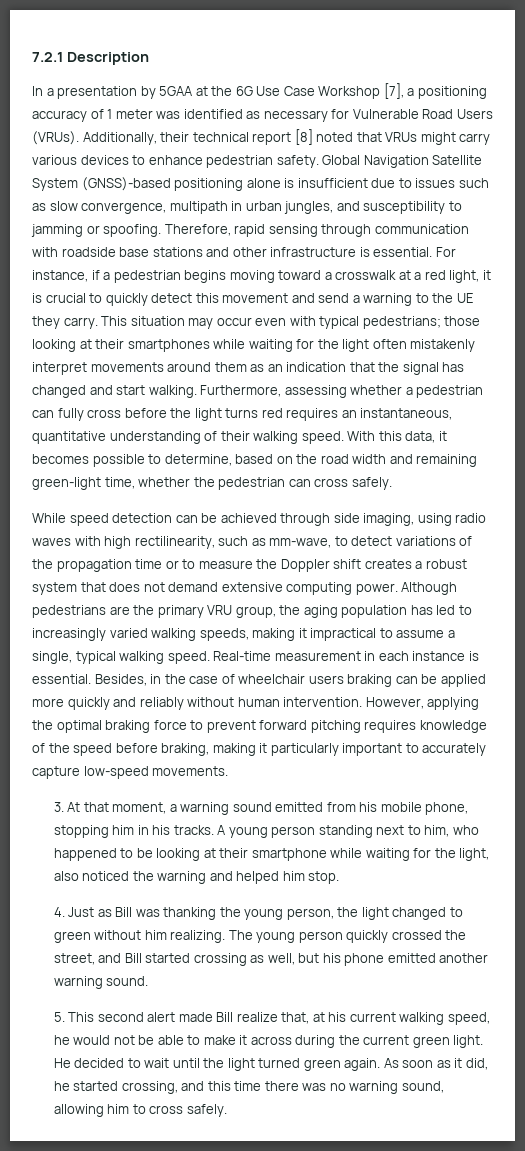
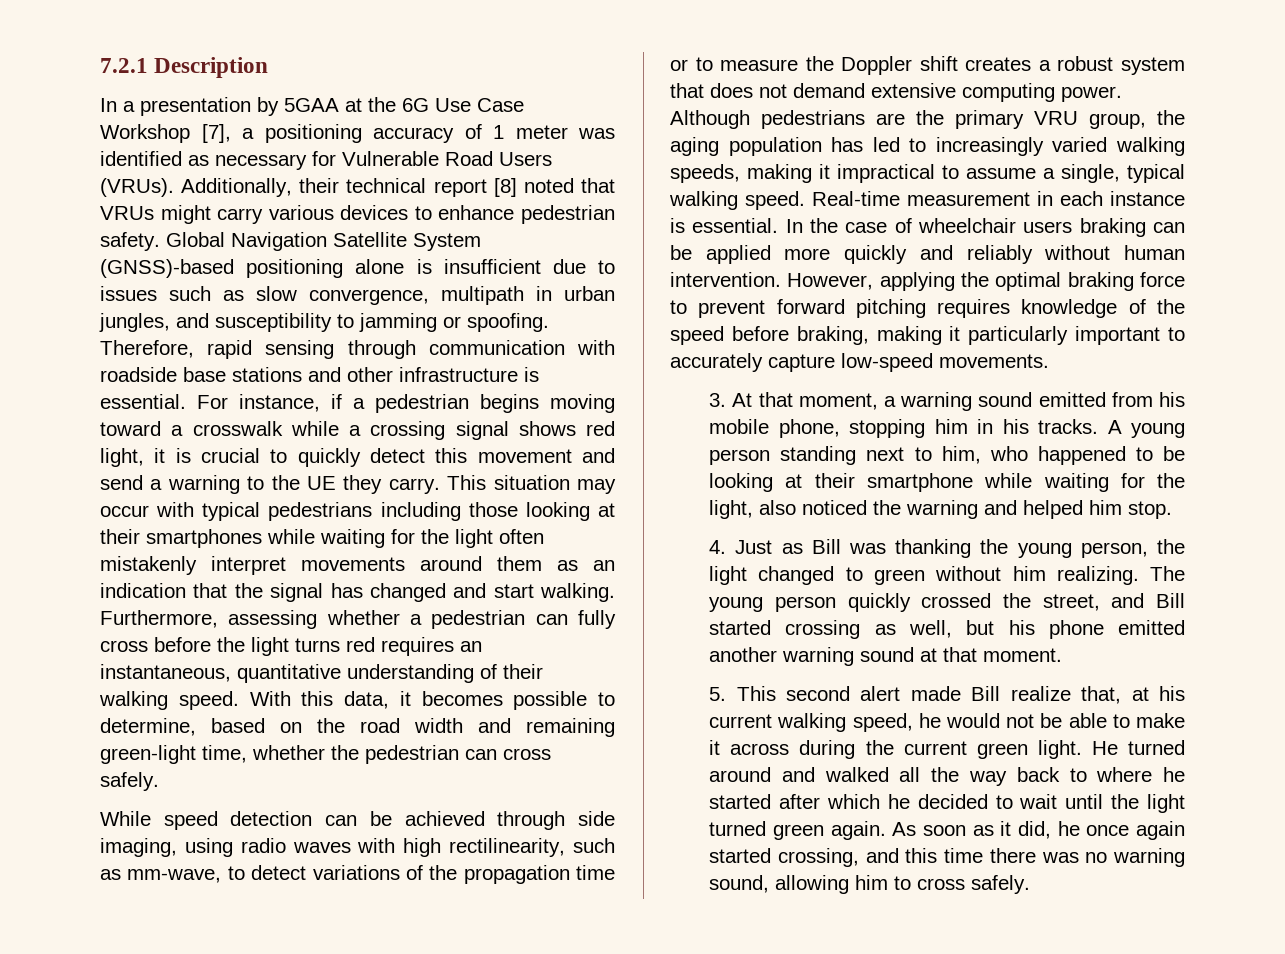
- For instance, if a pedestrian begins moving toward a crosswalk at a red light, it is crucial to quickly detect this movement and send a warning to the UE they carry.
+ For instance, if a pedestrian begins moving toward a crosswalk while a crossing signal shows red light, it is crucial to quickly detect this movement and send a warning to the UE they carry.
- This situation may occur even with typical pedestrians; those looking at their smartphones while waiting for the light often mistakenly interpret movements around them as an indication that the signal has changed and start walking.
+ This situation may occur with typical pedestrians including those looking at their smartphones while waiting for the light often mistakenly interpret movements around them as an indication that the signal has changed and start walking.
- Besides, in the case of wheelchair users braking can be applied more quickly and reliably without human intervention.
+ In the case of wheelchair users braking can be applied more quickly and reliably without human intervention.
- The young person quickly crossed the street, and Bill started crossing as well, but his phone emitted another warning sound.
+ The young person quickly crossed the street, and Bill started crossing as well, but his phone emitted another warning sound at that moment.
- He decided to wait until the light turned green again.
+ He turned around and walked all the way back to where he started after which he decided to wait until the light turned green again.
- As soon as it did, he started crossing, and this time there was no warning sound, allowing him to cross safely.
+ As soon as it did, he once again started crossing, and this time there was no warning sound, allowing him to cross safely.

